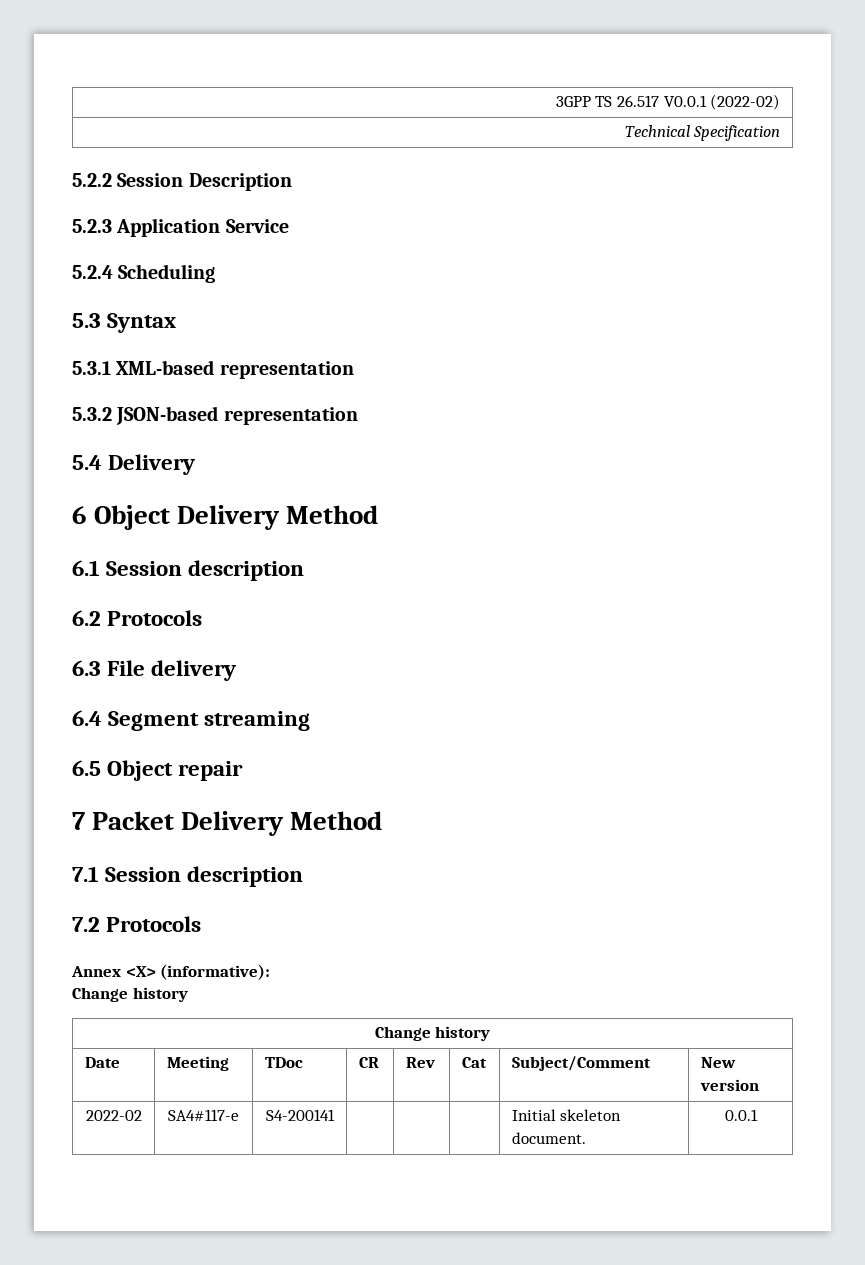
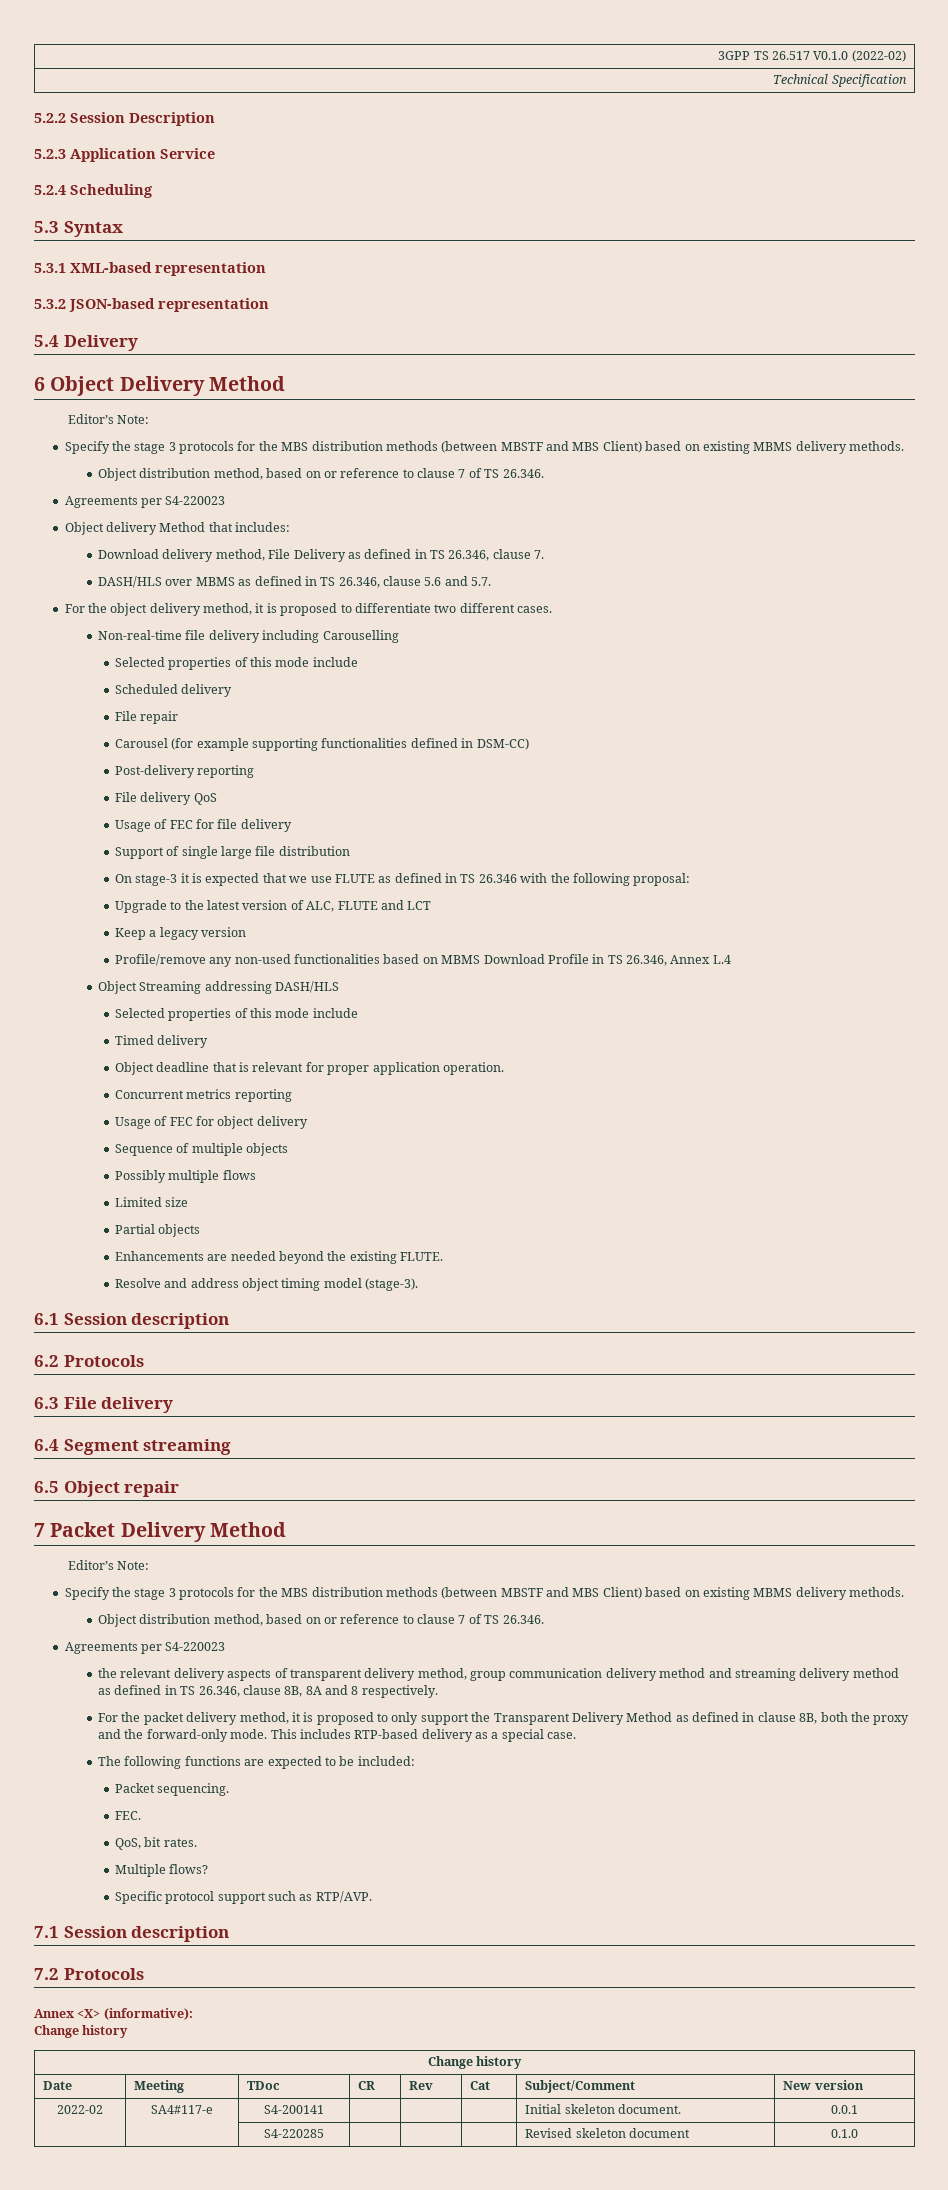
- 3GPP TS 26.517 V0.0.1 (2022-02)
+ 3GPP TS 26.517 V0.1.0 (2022-02)
  6 Object Delivery Method
+ Editor’s Note:
+ Specify the stage 3 protocols for the MBS distribution methods (between MBSTF and MBS Client) based on existing MBMS delivery methods.
+ Object distribution method, based on or reference to clause 7 of TS 26.346.
+ Agreements per S4-220023
+ Object delivery Method that includes:
+ Download delivery method, File Delivery as defined in TS 26.346, clause 7.
+ DASH/HLS over MBMS as defined in TS 26.346, clause 5.6 and 5.7.
+ For the object delivery method, it is proposed to differentiate two different cases.
+ Non-real-time file delivery including Carouselling
+ Selected properties of this mode include
+ Scheduled delivery
+ File repair
+ Carousel (for example supporting functionalities defined in DSM-CC)
+ Post-delivery reporting
+ File delivery QoS
+ Usage of FEC for file delivery
+ Support of single large file distribution
+ On stage-3 it is expected that we use FLUTE as defined in TS 26.346 with the following proposal:
+ Upgrade to the latest version of ALC, FLUTE and LCT
+ Keep a legacy version
+ Profile/remove any non-used functionalities based on MBMS Download Profile in TS 26.346, Annex L.4
+ Object Streaming addressing DASH/HLS
+ Selected properties of this mode include
+ Timed delivery
+ Object deadline that is relevant for proper application operation.
+ Concurrent metrics reporting
+ Usage of FEC for object delivery
+ Sequence of multiple objects
+ Possibly multiple flows
+ Limited size
+ Partial objects
+ Enhancements are needed beyond the existing FLUTE.
+ Resolve and address object timing model (stage-3).
  7 Packet Delivery Method
+ Editor’s Note:
+ Specify the stage 3 protocols for the MBS distribution methods (between MBSTF and MBS Client) based on existing MBMS delivery methods.
+ Object distribution method, based on or reference to clause 7 of TS 26.346.
+ Agreements per S4-220023
+ the relevant delivery aspects of transparent delivery method, group communication delivery method and streaming delivery method as defined in TS 26.346, clause 8B, 8A and 8 respectively.
+ For the packet delivery method, it is proposed to only support the Transparent Delivery Method as defined in clause 8B, both the proxy and the forward-only mode. This includes RTP-based delivery as a special case.
+ The following functions are expected to be included:
+ Packet sequencing.
+ FEC.
+ QoS, bit rates.
+ Multiple flows?
+ Specific protocol support such as RTP/AVP.
+ | | S4-220285 | | | | Revised skeleton document | 0.1.0

